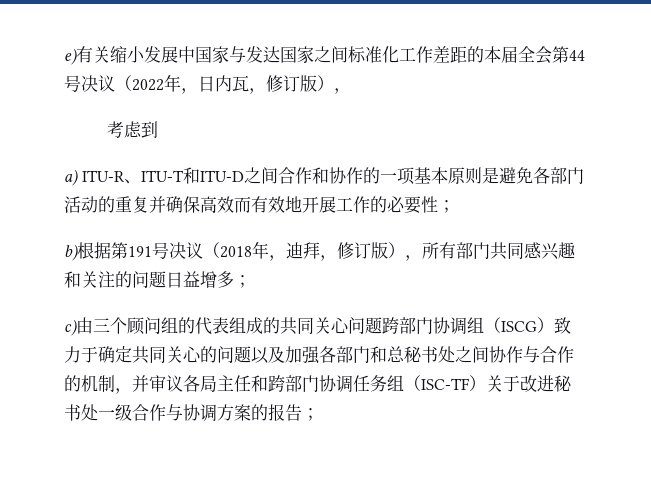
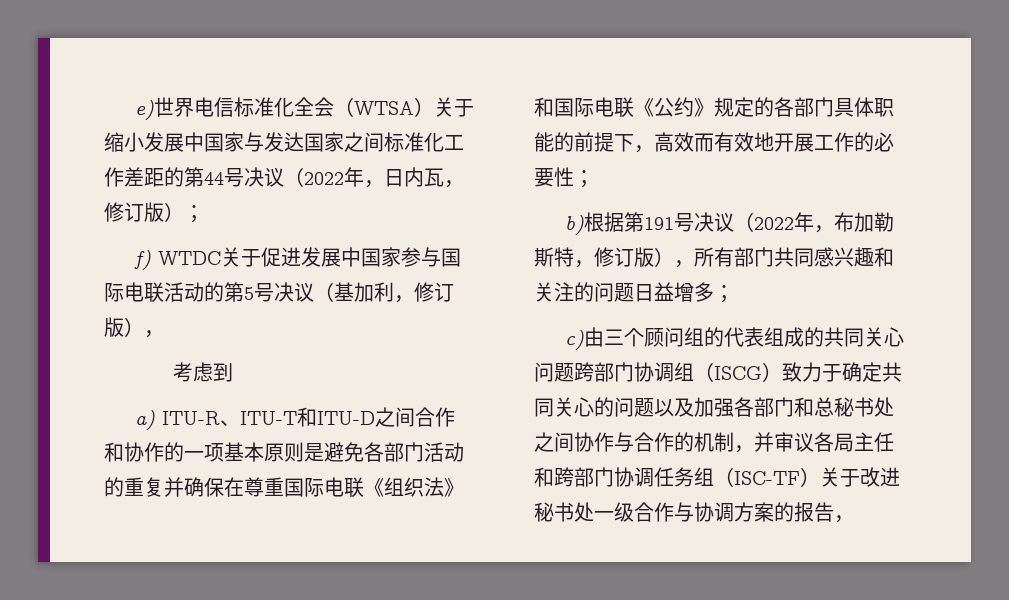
- e)有关缩小发展中国家与发达国家之间标准化工作差距的本届全会第44号决议（2022年，日内瓦，修订版），
+ e)世界电信标准化全会（WTSA）关于缩小发展中国家与发达国家之间标准化工作差距的第44号决议（2022年，日内瓦，修订版）；
+ f) WTDC关于促进发展中国家参与国际电联活动的第5号决议（基加利，修订版），
- a) ITU-R、ITU-T和ITU-D之间合作和协作的一项基本原则是避免各部门活动的重复并确保高效而有效地开展工作的必要性；
+ a) ITU-R、ITU-T和ITU-D之间合作和协作的一项基本原则是避免各部门活动的重复并确保在尊重国际电联《组织法》和国际电联《公约》规定的各部门具体职能的前提下，高效而有效地开展工作的必要性；
- b)根据第191号决议（2018年，迪拜，修订版），所有部门共同感兴趣和关注的问题日益增多；
+ b)根据第191号决议（2022年，布加勒斯特，修订版），所有部门共同感兴趣和关注的问题日益增多；
- c)由三个顾问组的代表组成的共同关心问题跨部门协调组（ISCG）致力于确定共同关心的问题以及加强各部门和总秘书处之间协作与合作的机制，并审议各局主任和跨部门协调任务组（ISC-TF）关于改进秘书处一级合作与协调方案的报告；
+ c)由三个顾问组的代表组成的共同关心问题跨部门协调组（ISCG）致力于确定共同关心的问题以及加强各部门和总秘书处之间协作与合作的机制，并审议各局主任和跨部门协调任务组（ISC-TF）关于改进秘书处一级合作与协调方案的报告，

